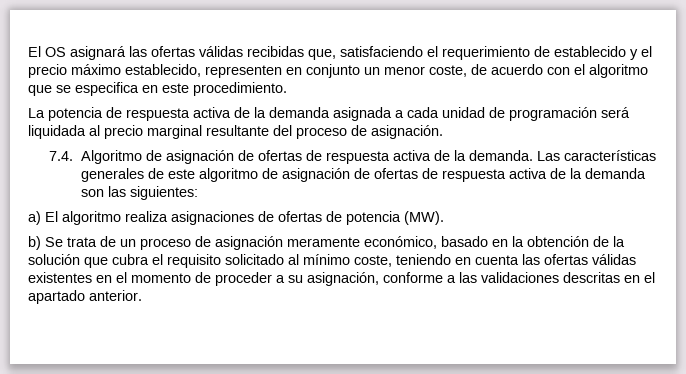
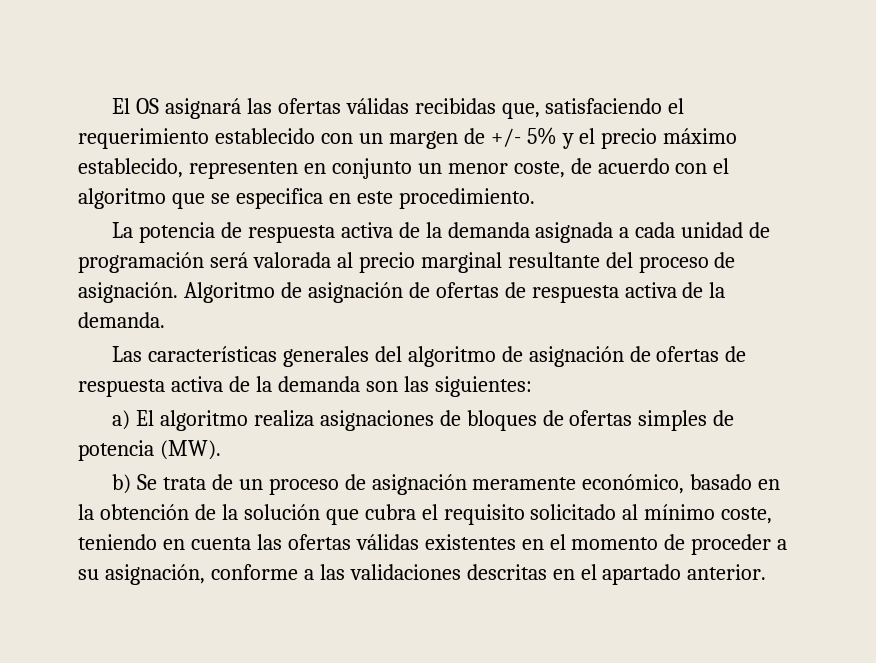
- El OS asignará las ofertas válidas recibidas que, satisfaciendo el requerimiento de establecido y el precio máximo establecido, representen en conjunto un menor coste, de acuerdo con el algoritmo que se especifica en este procedimiento.
+ El OS asignará las ofertas válidas recibidas que, satisfaciendo el requerimiento establecido con un margen de +/- 5% y el precio máximo establecido, representen en conjunto un menor coste, de acuerdo con el algoritmo que se especifica en este procedimiento.
- La potencia de respuesta activa de la demanda asignada a cada unidad de programación será liquidada al precio marginal resultante del proceso de asignación.
- 7.4. Algoritmo de asignación de ofertas de respuesta activa de la demanda. Las características generales de este algoritmo de asignación de ofertas de respuesta activa de la demanda son las siguientes:
+ La potencia de respuesta activa de la demanda asignada a cada unidad de programación será valorada al precio marginal resultante del proceso de asignación. Algoritmo de asignación de ofertas de respuesta activa de la demanda.
+ Las características generales del algoritmo de asignación de ofertas de respuesta activa de la demanda son las siguientes:
- a) El algoritmo realiza asignaciones de ofertas de potencia (MW).
+ a) El algoritmo realiza asignaciones de bloques de ofertas simples de potencia (MW).

